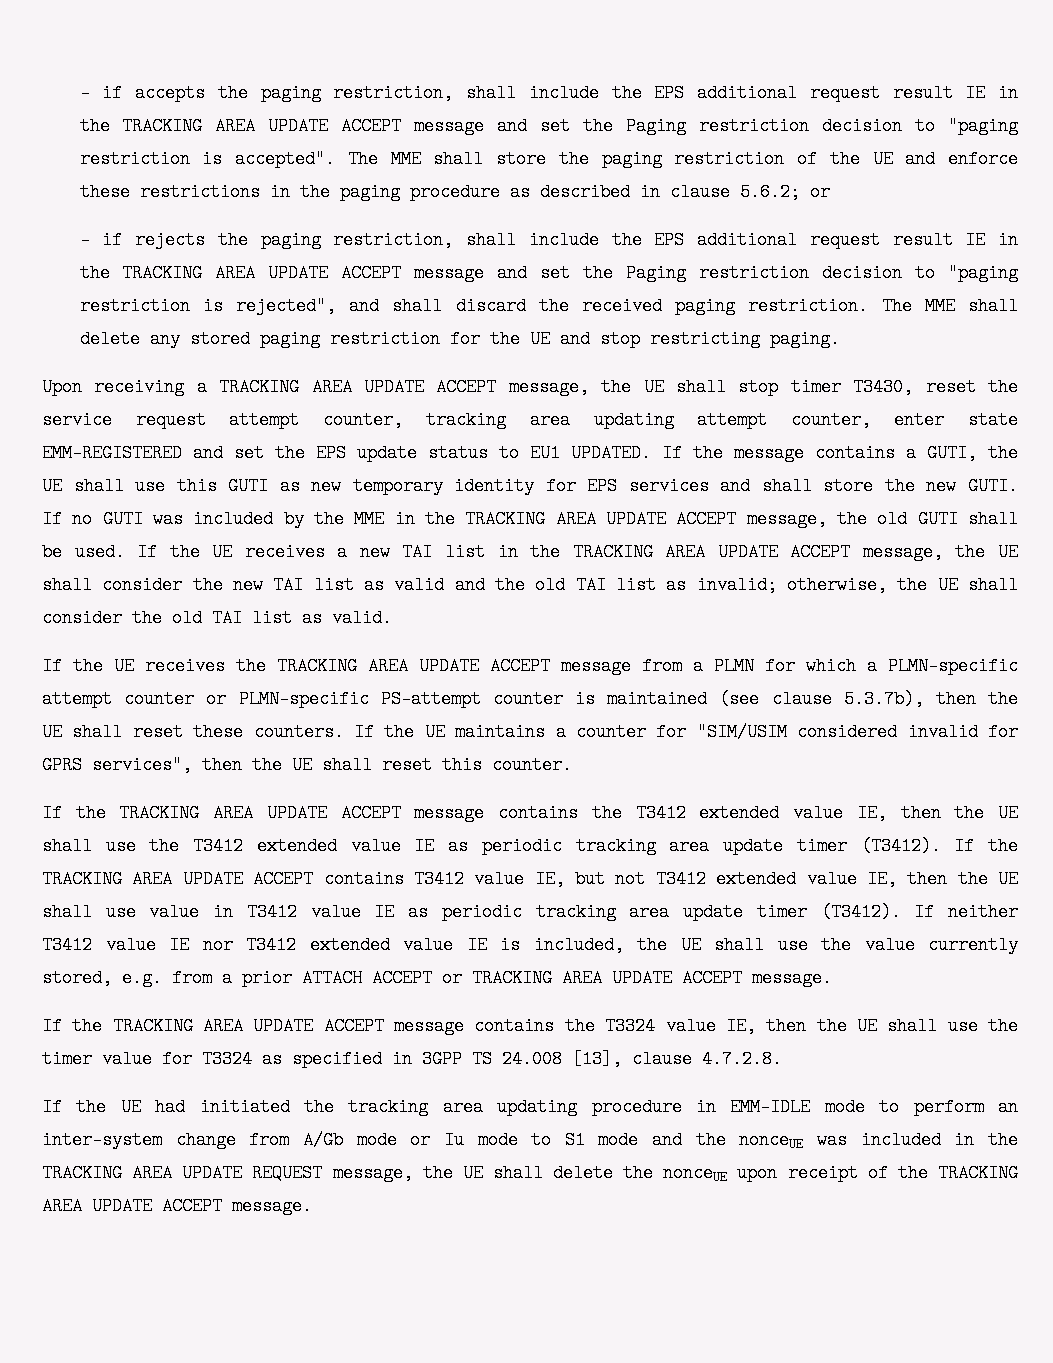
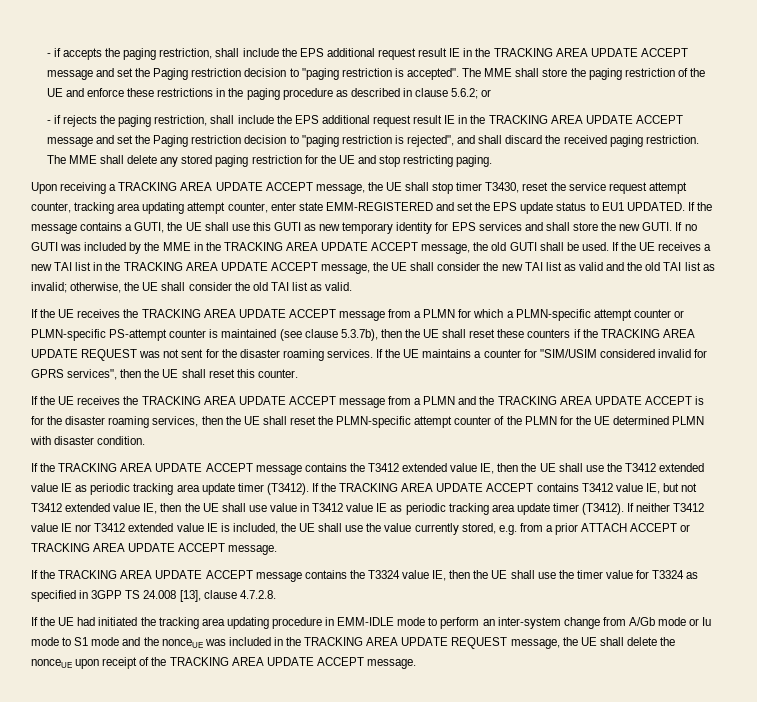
- If the UE receives the TRACKING AREA UPDATE ACCEPT message from a PLMN for which a PLMN-specific attempt counter or PLMN-specific PS-attempt counter is maintained (see clause 5.3.7b), then the UE shall reset these counters.
+ If the UE receives the TRACKING AREA UPDATE ACCEPT message from a PLMN for which a PLMN-specific attempt counter or PLMN-specific PS-attempt counter is maintained (see clause 5.3.7b), then the UE shall reset these counters if the TRACKING AREA UPDATE REQUEST was not sent for the disaster roaming services.
+ If the UE receives the TRACKING AREA UPDATE ACCEPT message from a PLMN and the TRACKING AREA UPDATE ACCEPT is for the disaster roaming services, then the UE shall reset the PLMN-specific attempt counter of the PLMN for the UE determined PLMN with disaster condition.

